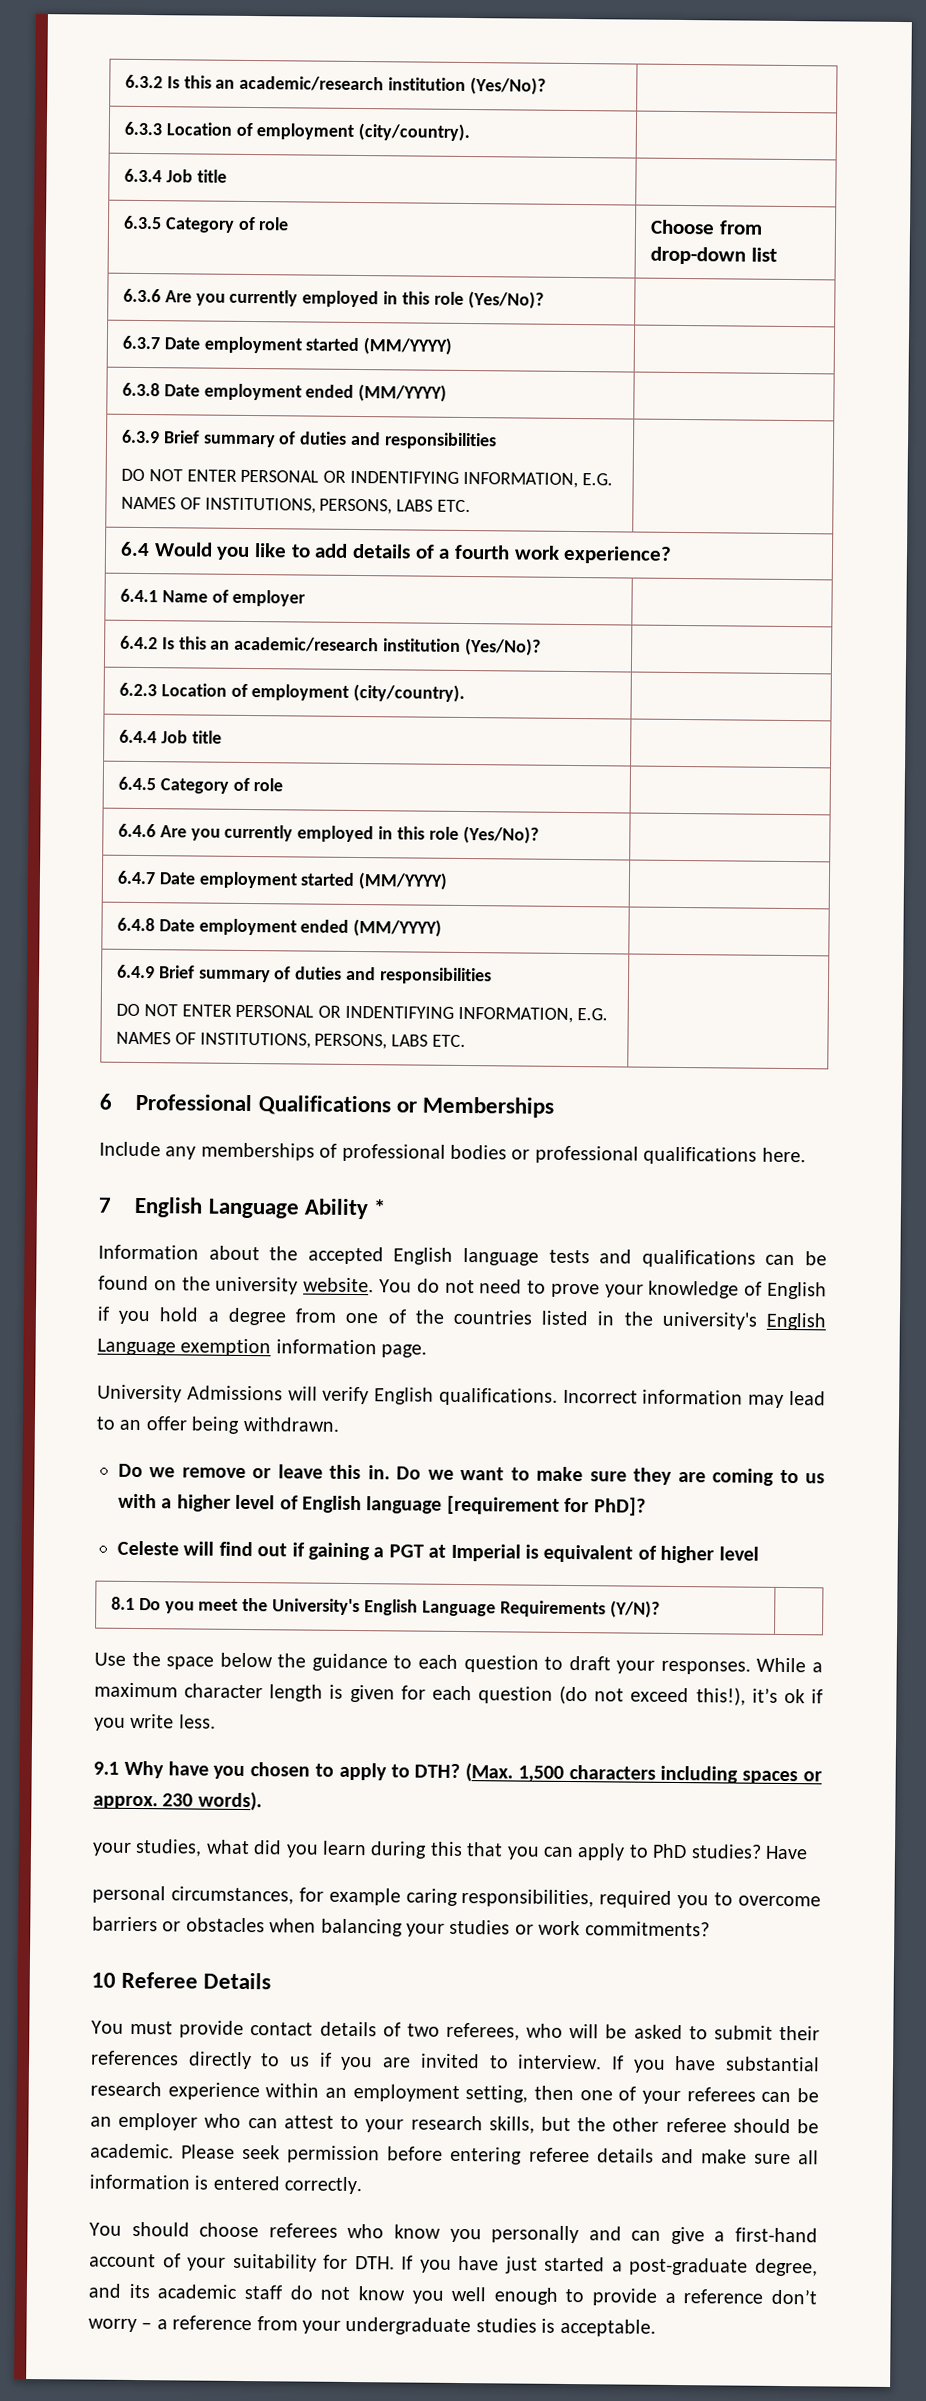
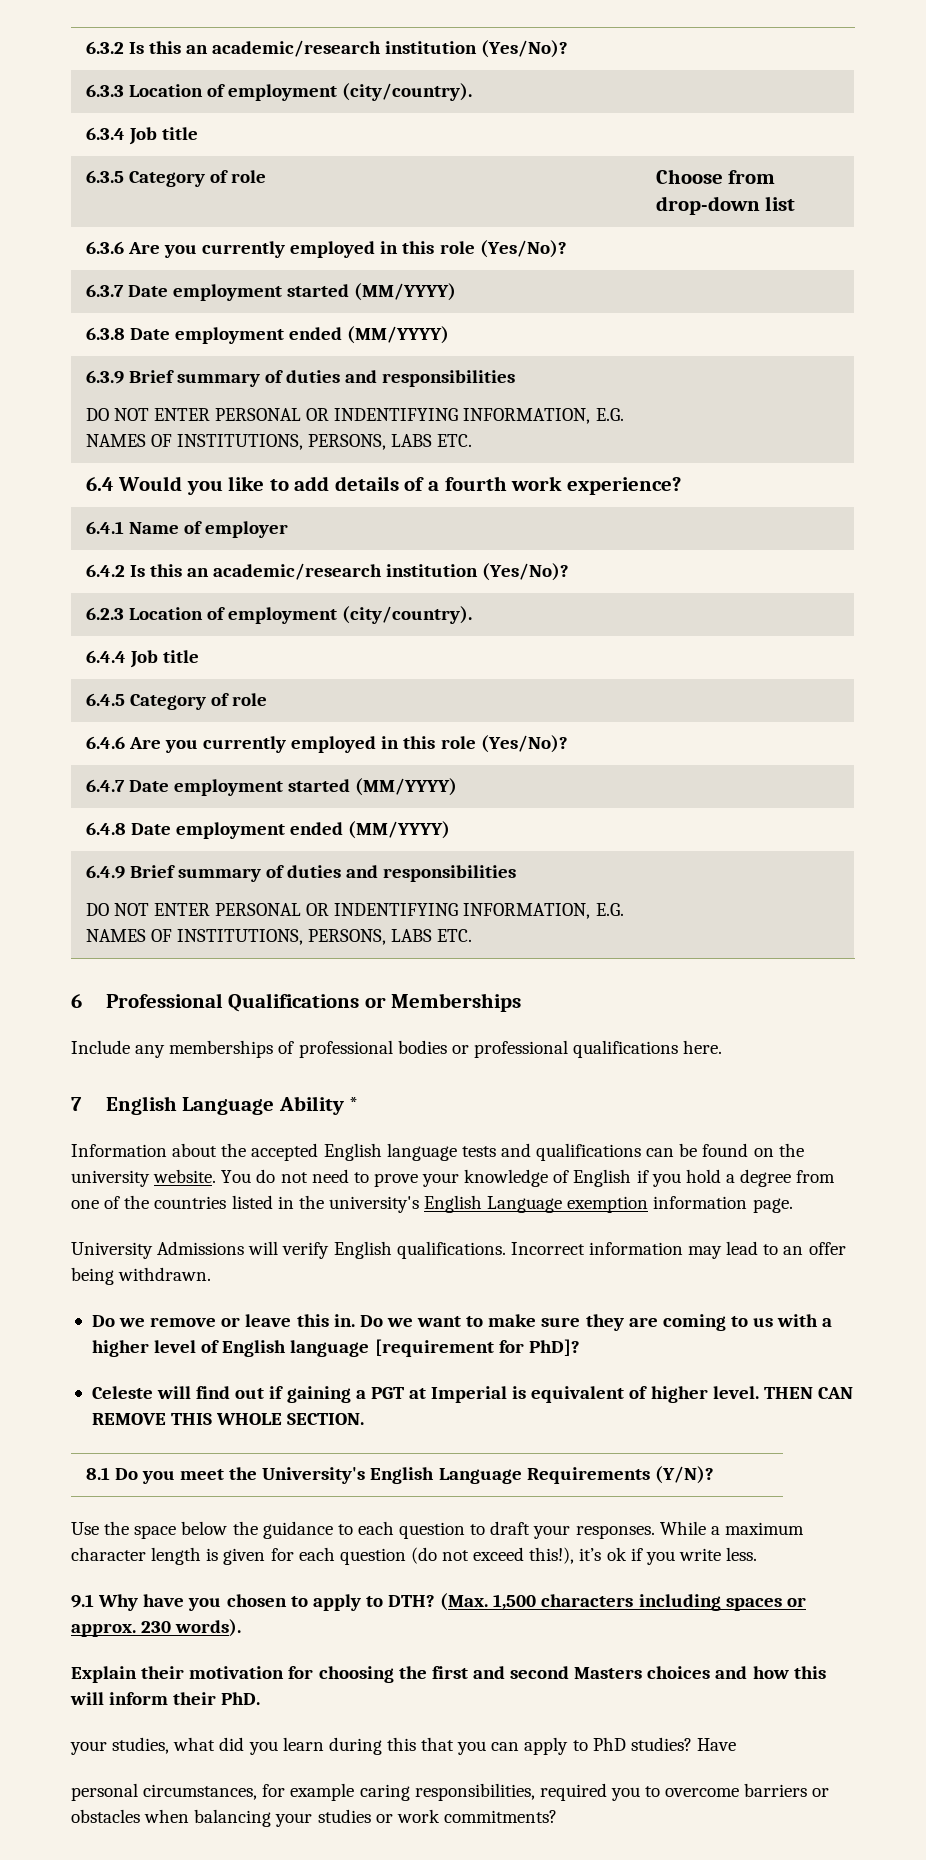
- Celeste will find out if gaining a PGT at Imperial is equivalent of higher level
+ Celeste will find out if gaining a PGT at Imperial is equivalent of higher level. THEN CAN REMOVE THIS WHOLE SECTION.
+ Explain their motivation for choosing the first and second Masters choices and how this will inform their PhD.
- 10 Referee Details
- You must provide contact details of two referees, who will be asked to submit their references directly to us if you are invited to interview. If you have substantial research experience within an employment setting, then one of your referees can be an employer who can attest to your research skills, but the other referee should be academic. Please seek permission before entering referee details and make sure all information is entered correctly.
- You should choose referees who know you personally and can give a first-hand account of your suitability for DTH. If you have just started a post-graduate degree, and its academic staff do not know you well enough to provide a reference don’t worry – a reference from your undergraduate studies is acceptable.

